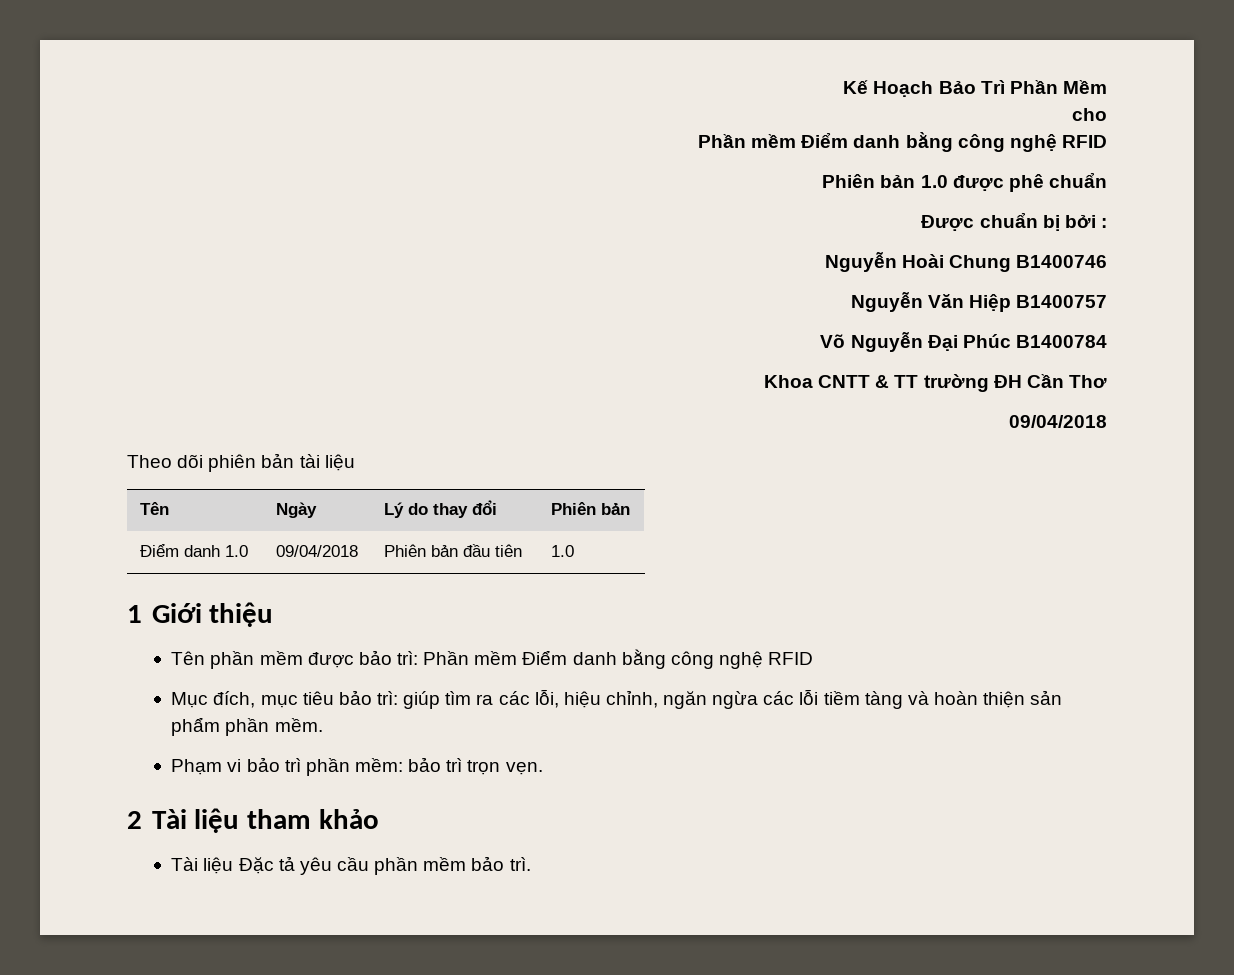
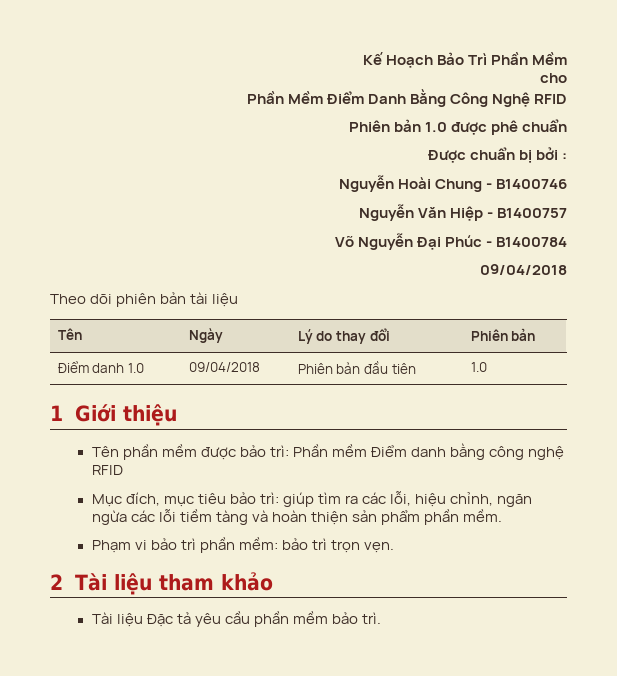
  cho
- Phần mềm Điểm danh bằng công nghệ RFID
+ Phần Mềm Điểm Danh Bằng Công Nghệ RFID
- Nguyễn Hoài Chung B1400746
+ Nguyễn Hoài Chung - B1400746
- Nguyễn Văn Hiệp B1400757
+ Nguyễn Văn Hiệp - B1400757
- Võ Nguyễn Đại Phúc B1400784
+ Võ Nguyễn Đại Phúc - B1400784
- Khoa CNTT & TT trường ĐH Cần Thơ

